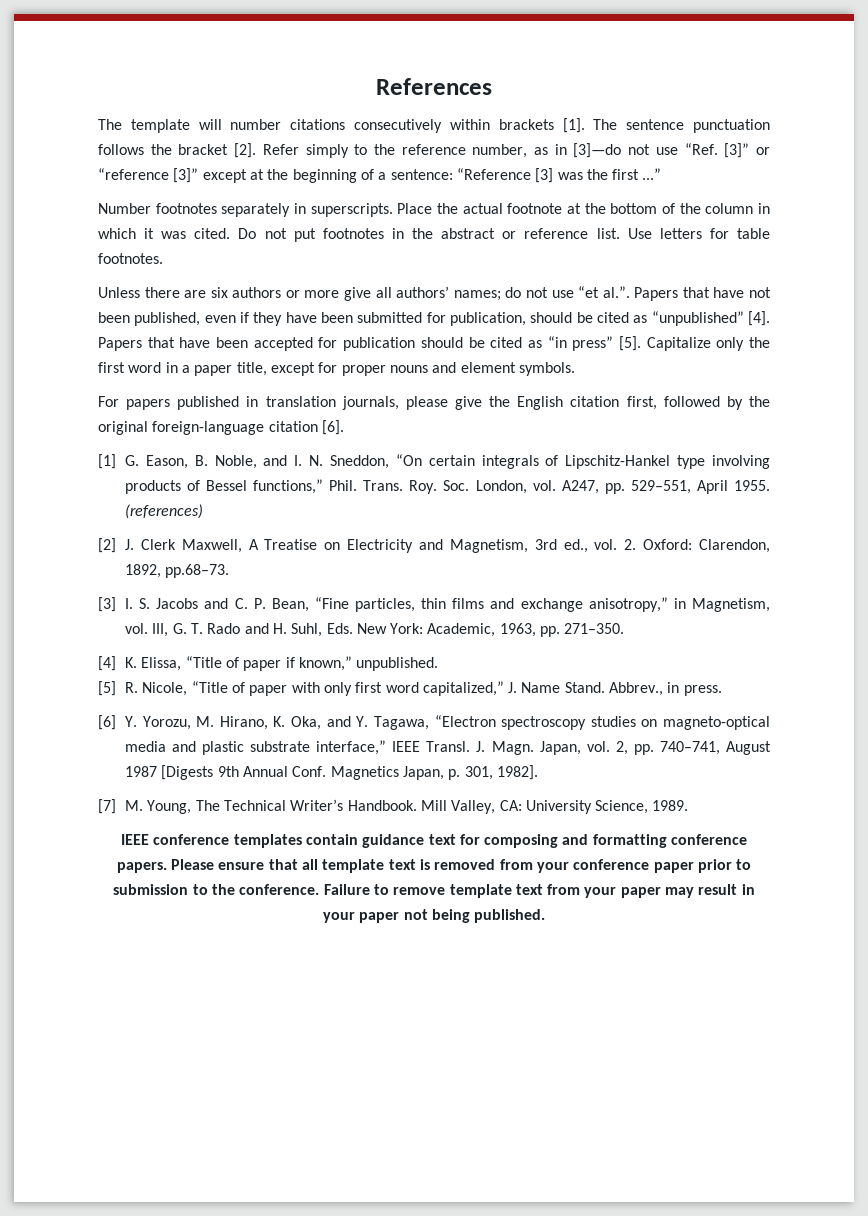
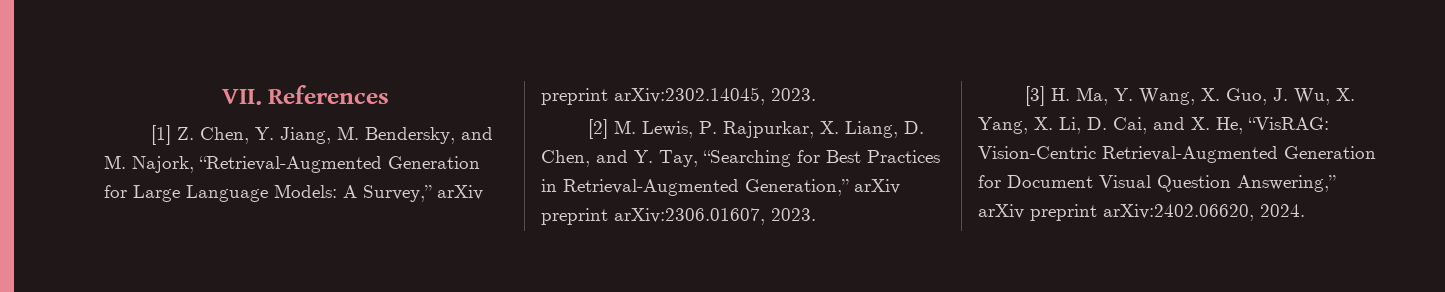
- References
+ VII. References
- The template will number citations consecutively within brackets [1]. The sentence punctuation follows the bracket [2]. Refer simply to the reference number, as in [3]—do not use “Ref. [3]” or “reference [3]” except at the beginning of a sentence: “Reference [3] was the first ...”
- Number footnotes separately in superscripts. Place the actual footnote at the bottom of the column in which it was cited. Do not put footnotes in the abstract or reference list. Use letters for table footnotes.
- Unless there are six authors or more give all authors’ names; do not use “et al.”. Papers that have not been published, even if they have been submitted for publication, should be cited as “unpublished” [4]. Papers that have been accepted for publication should be cited as “in press” [5]. Capitalize only the first word in a paper title, except for proper nouns and element symbols.
- For papers published in translation journals, please give the English citation first, followed by the original foreign-language citation [6].
- [1] G. Eason, B. Noble, and I. N. Sneddon, “On certain integrals of Lipschitz-Hankel type involving products of Bessel functions,” Phil. Trans. Roy. Soc. London, vol. A247, pp. 529–551, April 1955. (references)
- [2] J. Clerk Maxwell, A Treatise on Electricity and Magnetism, 3rd ed., vol. 2. Oxford: Clarendon, 1892, pp.68–73.
- [3] I. S. Jacobs and C. P. Bean, “Fine particles, thin films and exchange anisotropy,” in Magnetism, vol. III, G. T. Rado and H. Suhl, Eds. New York: Academic, 1963, pp. 271–350.
- [4] K. Elissa, “Title of paper if known,” unpublished.
- [5] R. Nicole, “Title of paper with only first word capitalized,” J. Name Stand. Abbrev., in press.
- [6] Y. Yorozu, M. Hirano, K. Oka, and Y. Tagawa, “Electron spectroscopy studies on magneto-optical media and plastic substrate interface,” IEEE Transl. J. Magn. Japan, vol. 2, pp. 740–741, August 1987 [Digests 9th Annual Conf. Magnetics Japan, p. 301, 1982].
- [7] M. Young, The Technical Writer’s Handbook. Mill Valley, CA: University Science, 1989.
- IEEE conference templates contain guidance text for composing and formatting conference papers. Please ensure that all template text is removed from your conference paper prior to submission to the conference. Failure to remove template text from your paper may result in your paper not being published.
+ [1] Z. Chen, Y. Jiang, M. Bendersky, and M. Najork, “Retrieval-Augmented Generation for Large Language Models: A Survey,” arXiv preprint arXiv:2302.14045, 2023.
+ [2] M. Lewis, P. Rajpurkar, X. Liang, D. Chen, and Y. Tay, “Searching for Best Practices in Retrieval-Augmented Generation,” arXiv preprint arXiv:2306.01607, 2023.
+ [3] H. Ma, Y. Wang, X. Guo, J. Wu, X. Yang, X. Li, D. Cai, and X. He, “VisRAG: Vision-Centric Retrieval-Augmented Generation for Document Visual Question Answering,” arXiv preprint arXiv:2402.06620, 2024.

